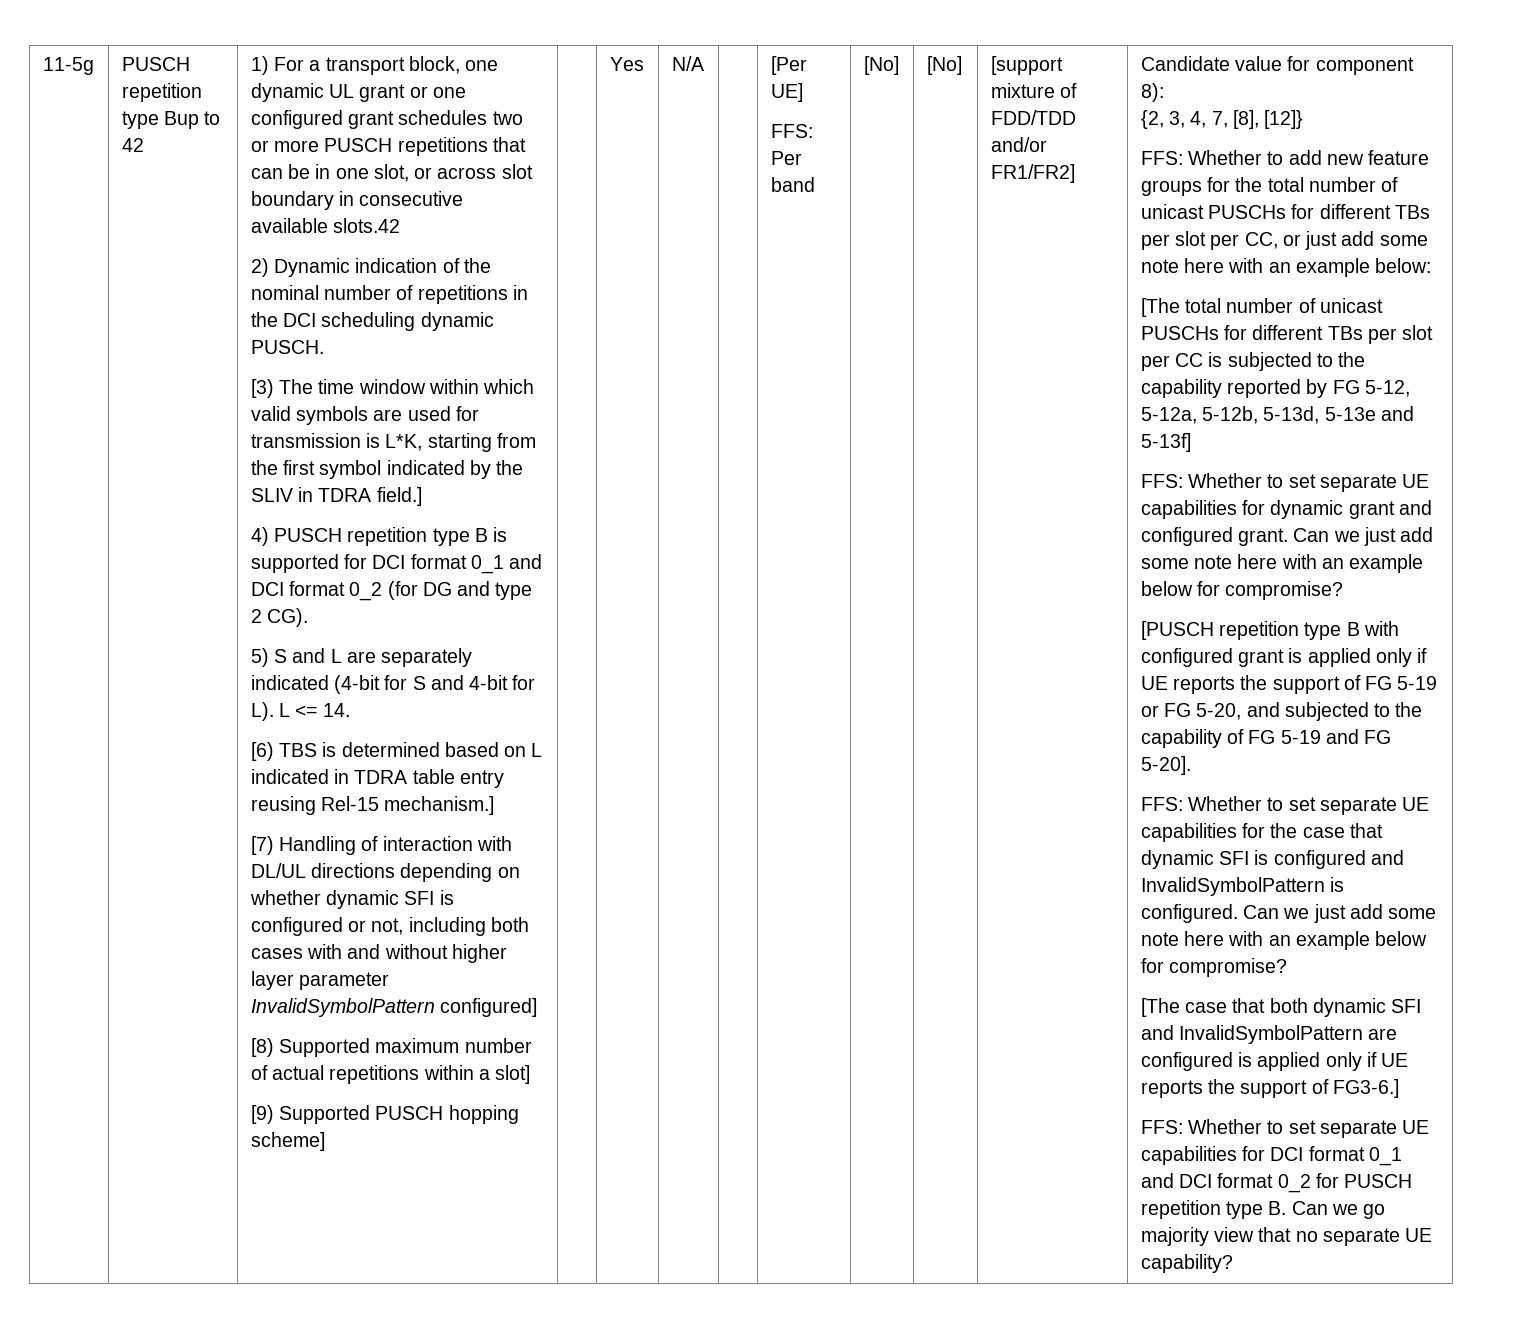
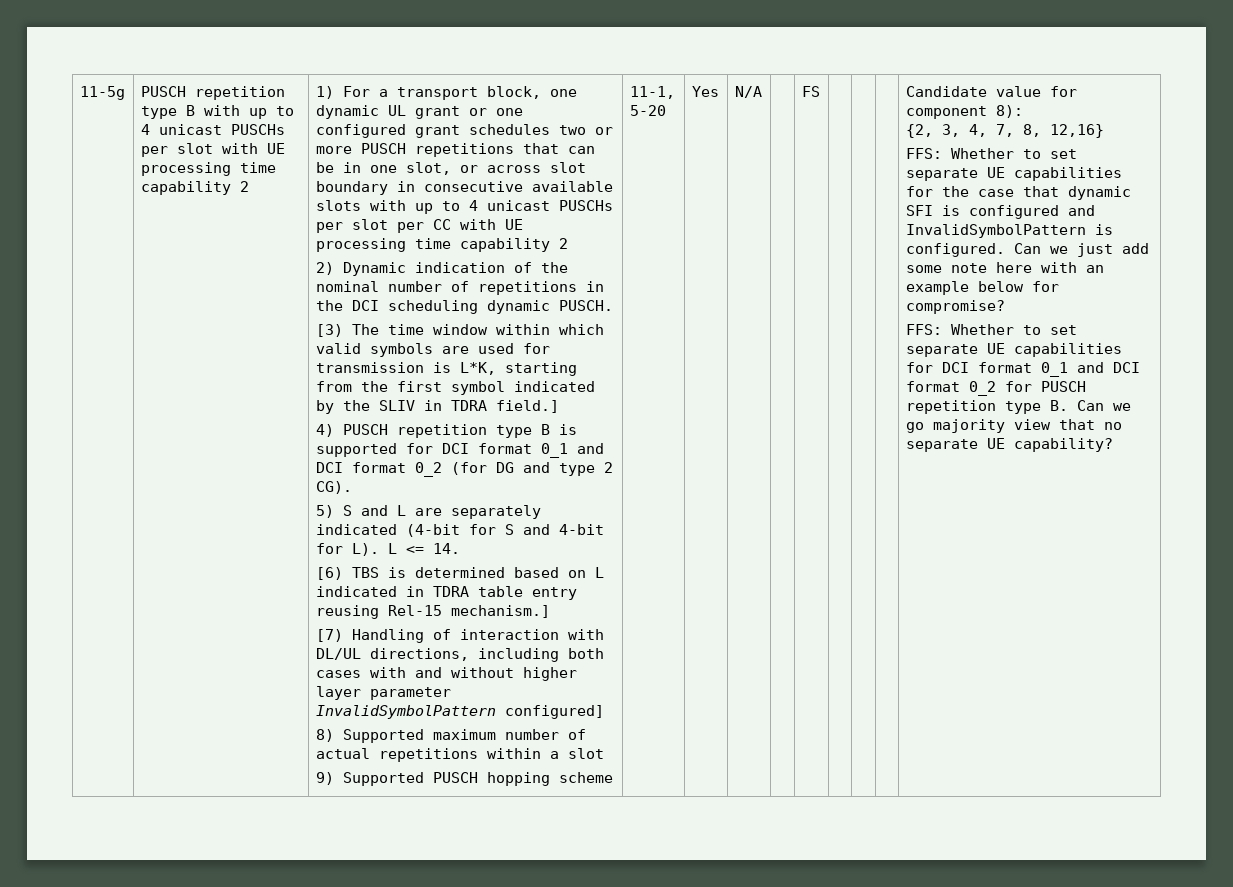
- PUSCH repetition type Bup to 42
+ PUSCH repetition type B with up to 4 unicast PUSCHs per slot with UE processing time capability 2
- 1) For a transport block, one dynamic UL grant or one configured grant schedules two or more PUSCH repetitions that can be in one slot, or across slot boundary in consecutive available slots.42
+ 1) For a transport block, one dynamic UL grant or one configured grant schedules two or more PUSCH repetitions that can be in one slot, or across slot boundary in consecutive available slots with up to 4 unicast PUSCHs per slot per CC with UE processing time capability 2
- [7) Handling of interaction with DL/UL directions depending on whether dynamic SFI is configured or not, including both cases with and without higher layer parameter InvalidSymbolPattern configured]
+ [7) Handling of interaction with DL/UL directions, including both cases with and without higher layer parameter InvalidSymbolPattern configured]
- [8) Supported maximum number of actual repetitions within a slot]
- [9) Supported PUSCH hopping scheme]
+ 8) Supported maximum number of actual repetitions within a slot
+ 9) Supported PUSCH hopping scheme | 11-1, 5-20
- [Per UE]
- FFS: Per band | [No] | [No] | [support mixture of FDD/TDD and/or FR1/FR2]
+ FS
- {2, 3, 4, 7, [8], [12]}
- FFS: Whether to add new feature groups for the total number of unicast PUSCHs for different TBs per slot per CC, or just add some note here with an example below:
- [The total number of unicast PUSCHs for different TBs per slot per CC is subjected to the capability reported by FG 5-12, 5-12a, 5-12b, 5-13d, 5-13e and 5-13f]
- FFS: Whether to set separate UE capabilities for dynamic grant and configured grant. Can we just add some note here with an example below for compromise?
- [PUSCH repetition type B with configured grant is applied only if UE reports the support of FG 5-19 or FG 5-20, and subjected to the capability of FG 5-19 and FG 5-20].
+ {2, 3, 4, 7, 8, 12,16}
- [The case that both dynamic SFI and InvalidSymbolPattern are configured is applied only if UE reports the support of FG3-6.]

